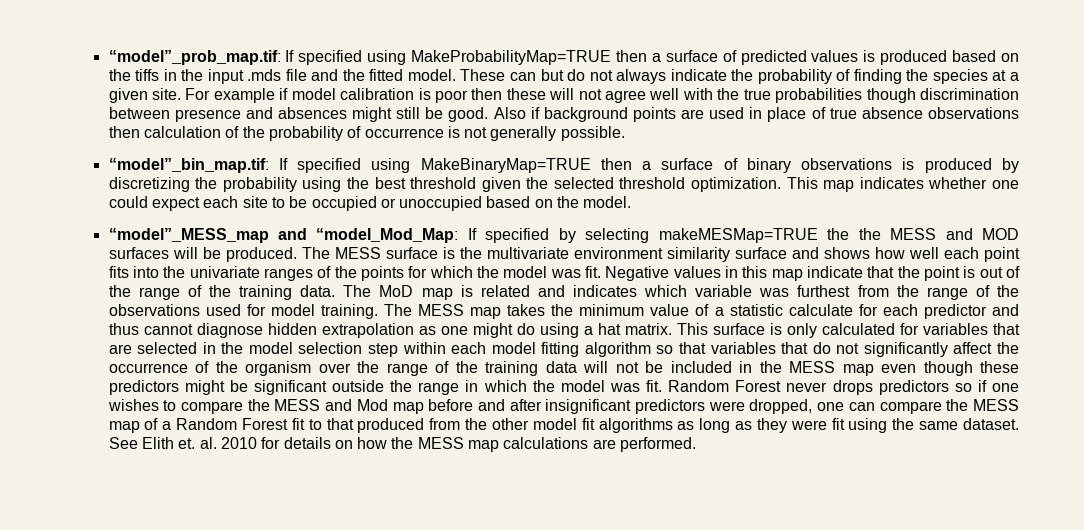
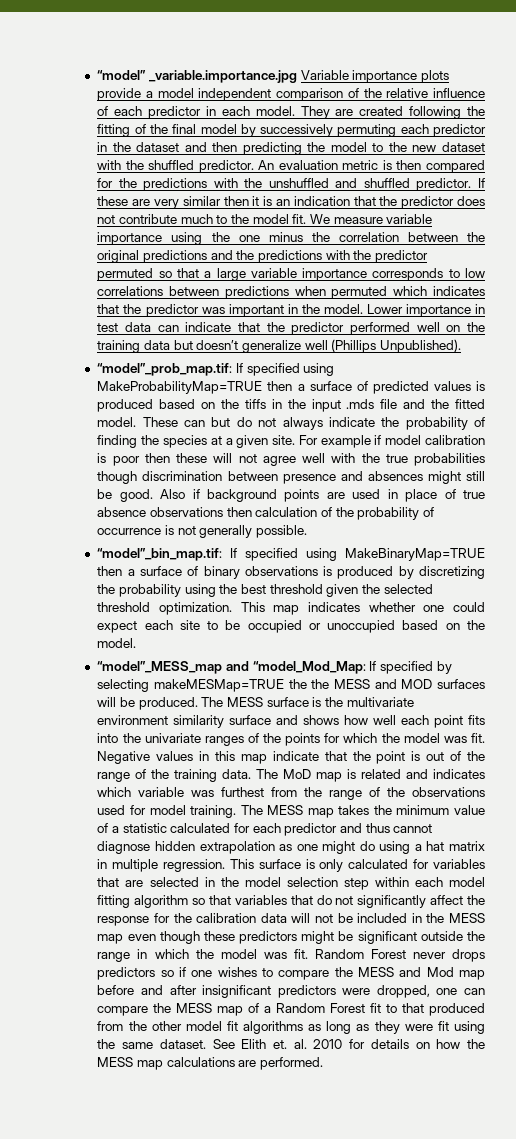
+ “model” _variable.importance.jpg Variable importance plots provide a model independent comparison of the relative influence of each predictor in each model. They are created following the fitting of the final model by successively permuting each predictor in the dataset and then predicting the model to the new dataset with the shuffled predictor. An evaluation metric is then compared for the predictions with the unshuffled and shuffled predictor. If these are very similar then it is an indication that the predictor does not contribute much to the model fit. We measure variable importance using the one minus the correlation between the original predictions and the predictions with the predictor permuted so that a large variable importance corresponds to low correlations between predictions when permuted which indicates that the predictor was important in the model. Lower importance in test data can indicate that the predictor performed well on the training data but doesn’t generalize well (Phillips Unpublished).
- The MESS map takes the minimum value of a statistic calculate for each predictor and thus cannot diagnose hidden extrapolation as one might do using a hat matrix.
+ The MESS map takes the minimum value of a statistic calculated for each predictor and thus cannot diagnose hidden extrapolation as one might do using a hat matrix in multiple regression.
- This surface is only calculated for variables that are selected in the model selection step within each model fitting algorithm so that variables that do not significantly affect the occurrence of the organism over the range of the training data will not be included in the MESS map even though these predictors might be significant outside the range in which the model was fit.
+ This surface is only calculated for variables that are selected in the model selection step within each model fitting algorithm so that variables that do not significantly affect the response for the calibration data will not be included in the MESS map even though these predictors might be significant outside the range in which the model was fit.

